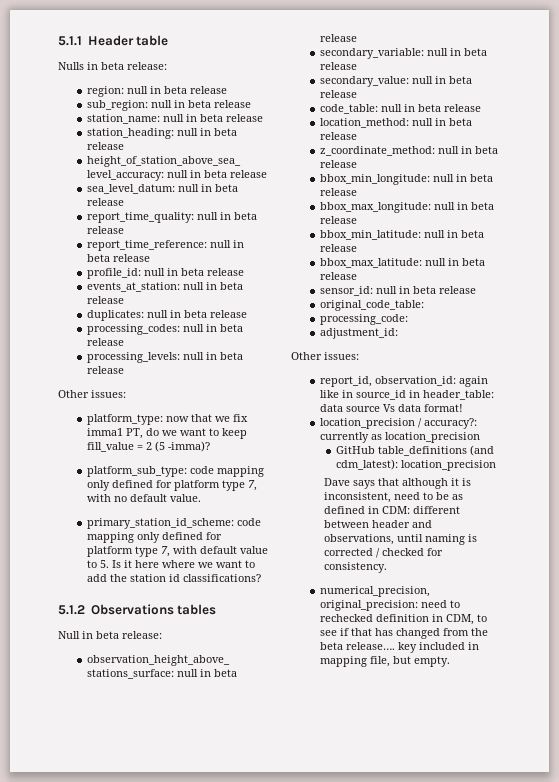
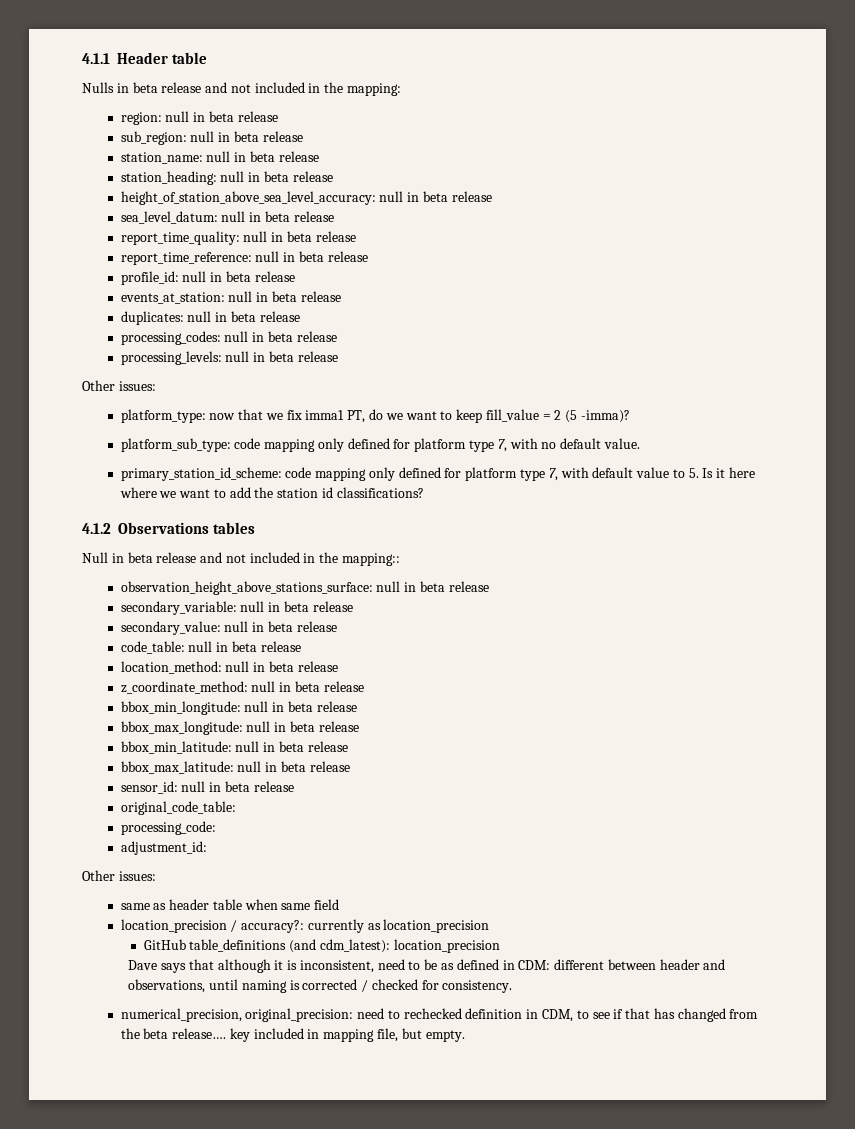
- 5.1.1 Header table
+ 4.1.1 Header table
- Nulls in beta release:
+ Nulls in beta release and not included in the mapping:
- 5.1.2 Observations tables
+ 4.1.2 Observations tables
- Null in beta release:
+ Null in beta release and not included in the mapping::
- report_id, observation_id: again like in source_id in header_table: data source Vs data format!
+ same as header table when same field

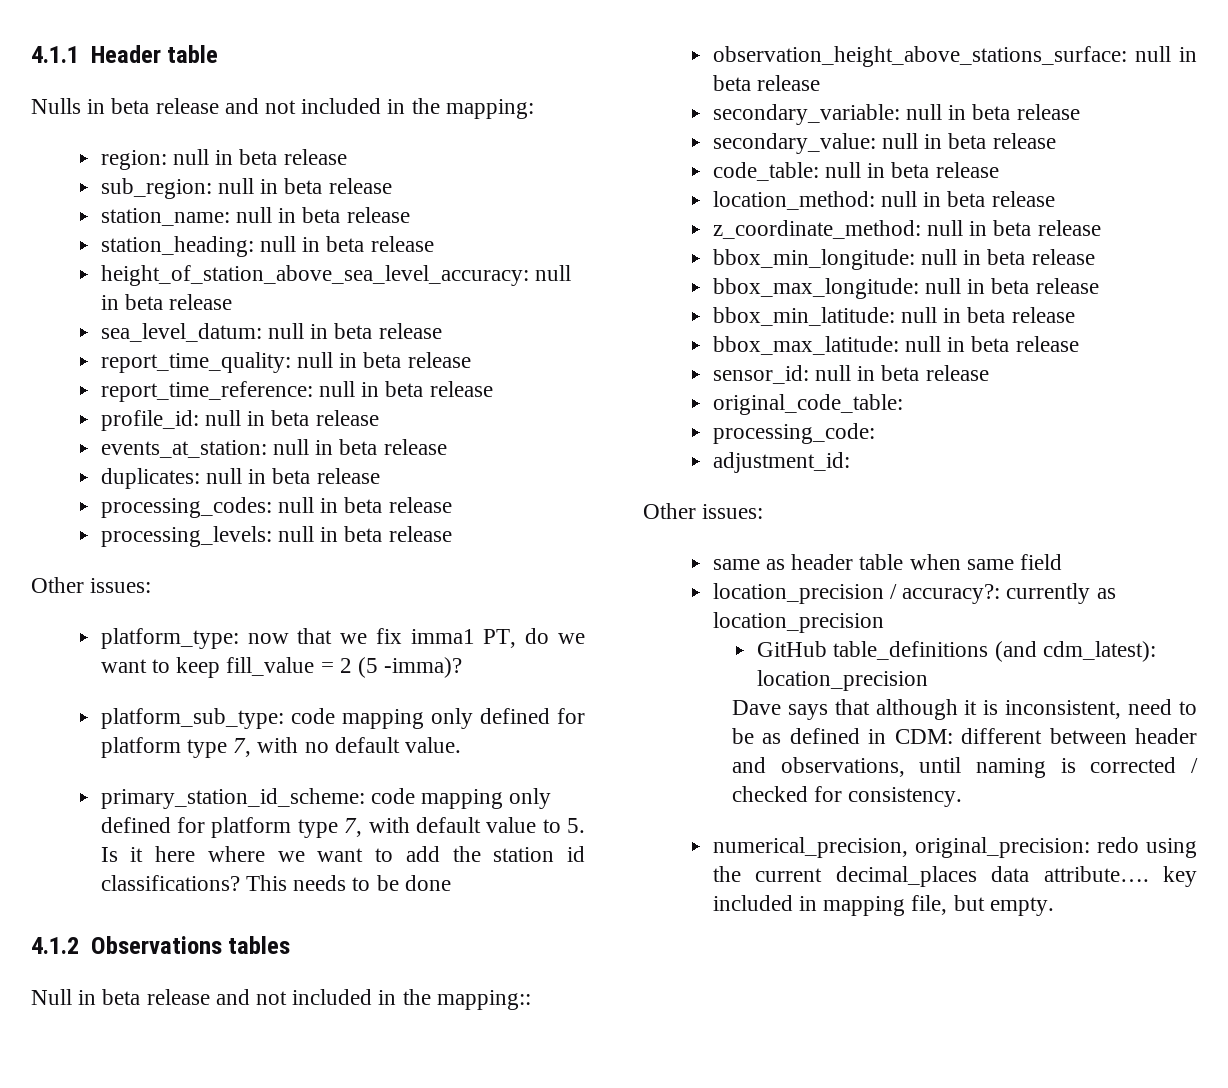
+ This needs to be done
- numerical_precision, original_precision: need to rechecked definition in CDM, to see if that has changed from the beta release…. key included in mapping file, but empty.
+ numerical_precision, original_precision: redo using the current decimal_places data attribute…. key included in mapping file, but empty.

